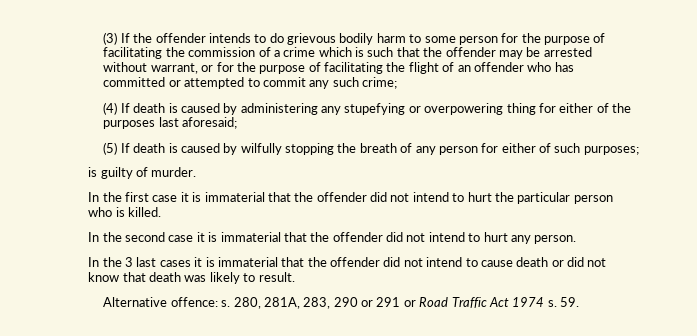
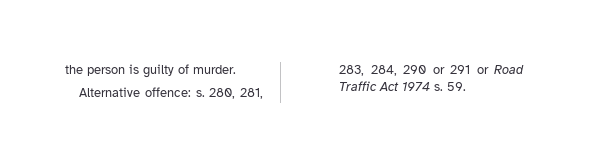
- (3) If the offender intends to do grievous bodily harm to some person for the purpose of facilitating the commission of a crime which is such that the offender may be arrested without warrant, or for the purpose of facilitating the flight of an offender who has committed or attempted to commit any such crime;
- (4) If death is caused by administering any stupefying or overpowering thing for either of the purposes last aforesaid;
- (5) If death is caused by wilfully stopping the breath of any person for either of such purposes;
- is guilty of murder.
- In the first case it is immaterial that the offender did not intend to hurt the particular person who is killed.
- In the second case it is immaterial that the offender did not intend to hurt any person.
- In the 3 last cases it is immaterial that the offender did not intend to cause death or did not know that death was likely to result.
+ the person is guilty of murder.
- 280, 281A, 283, 290 or 291 or Road Traffic Act 1974 s.
+ 280, 281, 283, 284, 290 or 291 or Road Traffic Act 1974 s.

